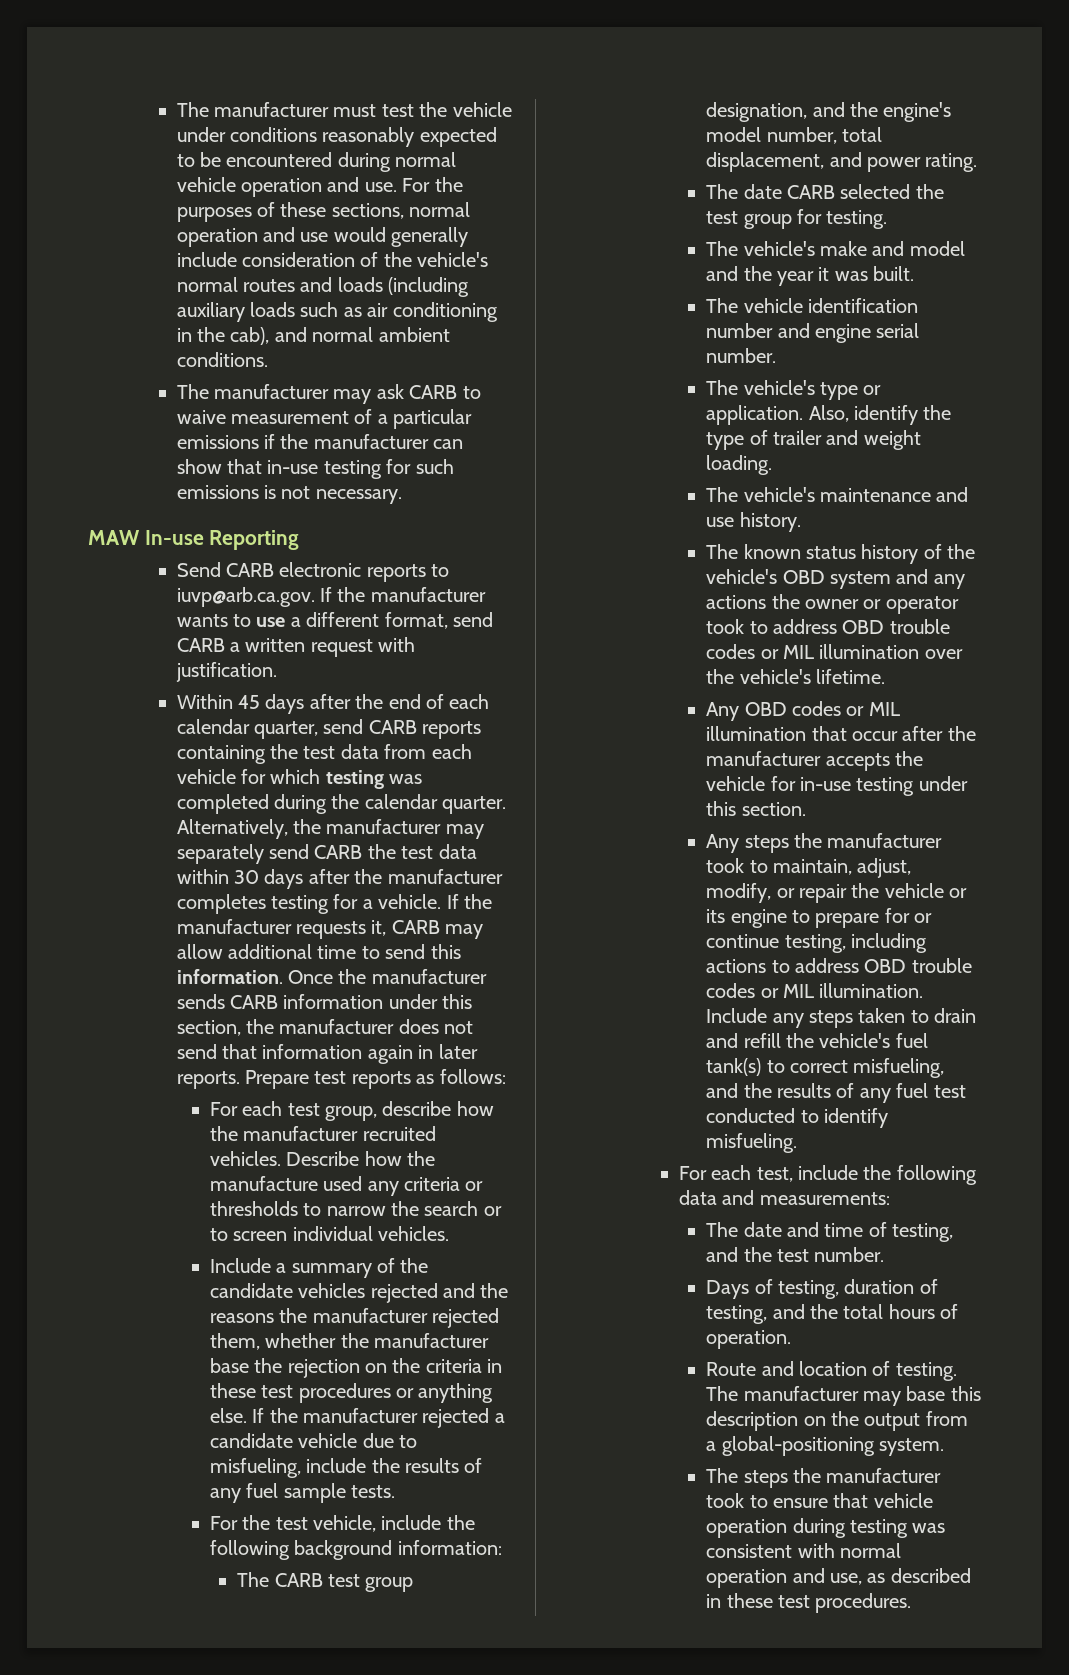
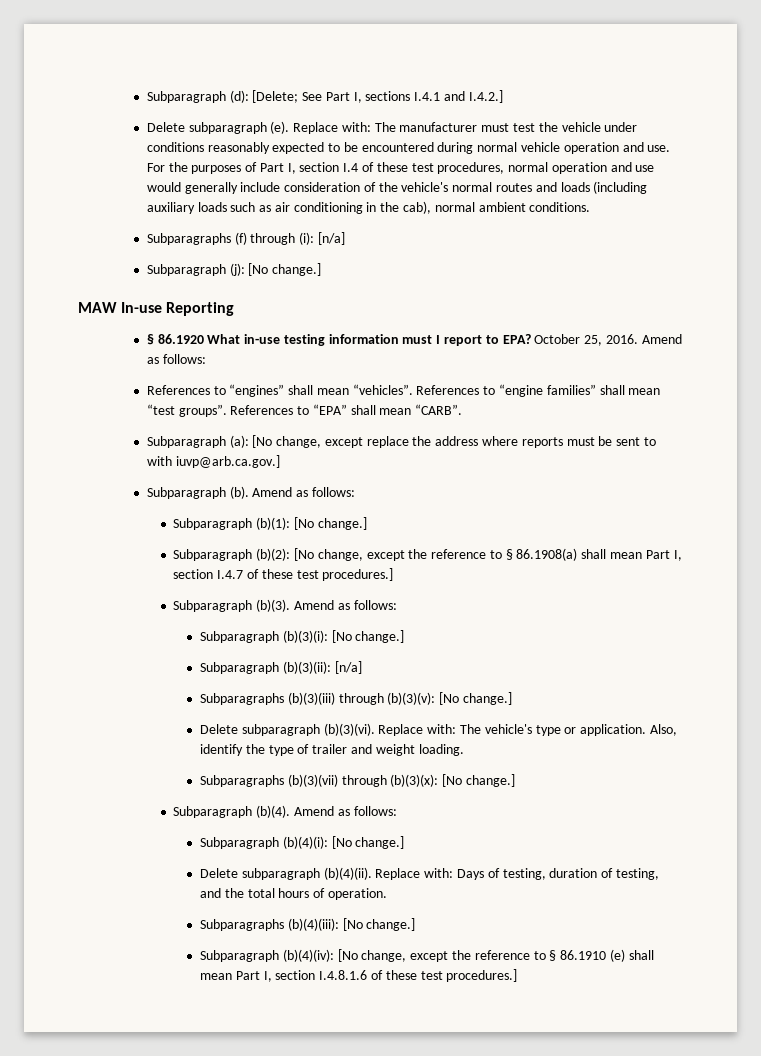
- The manufacturer must test the vehicle under conditions reasonably expected to be encountered during normal vehicle operation and use.
+ Subparagraph (d): [Delete; See Part I, sections I.4.1 and I.4.2.]
+ Delete subparagraph (e). Replace with: The manufacturer must test the vehicle under conditions reasonably expected to be encountered during normal vehicle operation and use.
- For the purposes of these sections, normal operation and use would generally include consideration of the vehicle's normal routes and loads (including auxiliary loads such as air conditioning in the cab), and normal ambient conditions.
+ For the purposes of Part I, section I.4 of these test procedures, normal operation and use would generally include consideration of the vehicle's normal routes and loads (including auxiliary loads such as air conditioning in the cab), normal ambient conditions.
- The manufacturer may ask CARB to waive measurement of a particular emissions if the manufacturer can show that in-use testing for such emissions is not necessary.
+ Subparagraphs (f) through (i): [n/a]
+ Subparagraph (j): [No change.]
  MAW In-use Reporting
- Send CARB electronic reports to iuvp@arb.ca.gov. If the manufacturer wants to use a different format, send CARB a written request with justification.
- Within 45 days after the end of each calendar quarter, send CARB reports containing the test data from each vehicle for which testing was completed during the calendar quarter. Alternatively, the manufacturer may separately send CARB the test data within 30 days after the manufacturer completes testing for a vehicle. If the manufacturer requests it, CARB may allow additional time to send this information. Once the manufacturer sends CARB information under this section, the manufacturer does not send that information again in later reports. Prepare test reports as follows:
- For each test group, describe how the manufacturer recruited vehicles. Describe how the manufacture used any criteria or thresholds to narrow the search or to screen individual vehicles.
- Include a summary of the candidate vehicles rejected and the reasons the manufacturer rejected them, whether the manufacturer base the rejection on the criteria in these test procedures or anything else. If the manufacturer rejected a candidate vehicle due to misfueling, include the results of any fuel sample tests.
- For the test vehicle, include the following background information:
- The CARB test group designation, and the engine's model number, total displacement, and power rating.
- The date CARB selected the test group for testing.
- The vehicle's make and model and the year it was built.
- The vehicle identification number and engine serial number.
- The vehicle's type or application.
+ § 86.1920 What in-use testing information must I report to EPA? October 25, 2016. Amend as follows:
+ References to “engines” shall mean “vehicles”. References to “engine families” shall mean “test groups”. References to “EPA” shall mean “CARB”.
+ Subparagraph (a): [No change, except replace the address where reports must be sent to with iuvp@arb.ca.gov.]
+ Subparagraph (b). Amend as follows:
+ Subparagraph (b)(1): [No change.]
+ Subparagraph (b)(2): [No change, except the reference to § 86.1908(a) shall mean Part I, section I.4.7 of these test procedures.]
+ Subparagraph (b)(3). Amend as follows:
+ Subparagraph (b)(3)(i): [No change.]
+ Subparagraph (b)(3)(ii): [n/a]
+ Subparagraphs (b)(3)(iii) through (b)(3)(v): [No change.]
+ Delete subparagraph (b)(3)(vi). Replace with: The vehicle's type or application.
- The vehicle's maintenance and use history.
- The known status history of the vehicle's OBD system and any actions the owner or operator took to address OBD trouble codes or MIL illumination over the vehicle's lifetime.
- Any OBD codes or MIL illumination that occur after the manufacturer accepts the vehicle for in-use testing under this section.
- Any steps the manufacturer took to maintain, adjust, modify, or repair the vehicle or its engine to prepare for or continue testing, including actions to address OBD trouble codes or MIL illumination. Include any steps taken to drain and refill the vehicle's fuel tank(s) to correct misfueling, and the results of any fuel test conducted to identify misfueling.
- For each test, include the following data and measurements:
- The date and time of testing, and the test number.
- Days of testing, duration of testing, and the total hours of operation.
+ Subparagraphs (b)(3)(vii) through (b)(3)(x): [No change.]
+ Subparagraph (b)(4). Amend as follows:
+ Subparagraph (b)(4)(i): [No change.]
+ Delete subparagraph (b)(4)(ii). Replace with: Days of testing, duration of testing, and the total hours of operation.
- Route and location of testing. The manufacturer may base this description on the output from a global-positioning system.
- The steps the manufacturer took to ensure that vehicle operation during testing was consistent with normal operation and use, as described in these test procedures.
+ Subparagraphs (b)(4)(iii): [No change.]
+ Subparagraph (b)(4)(iv): [No change, except the reference to § 86.1910 (e) shall mean Part I, section I.4.8.1.6 of these test procedures.]

